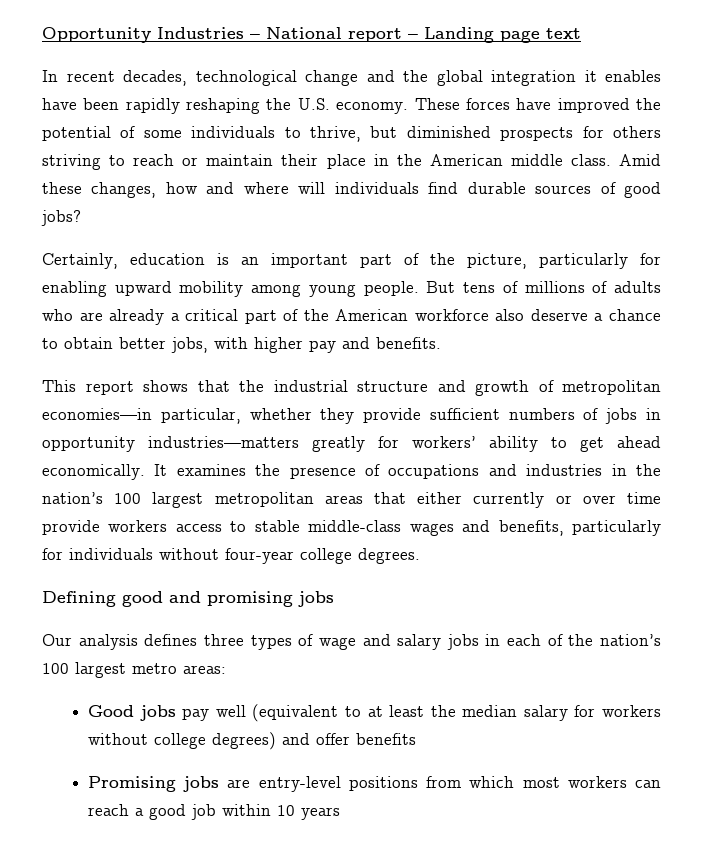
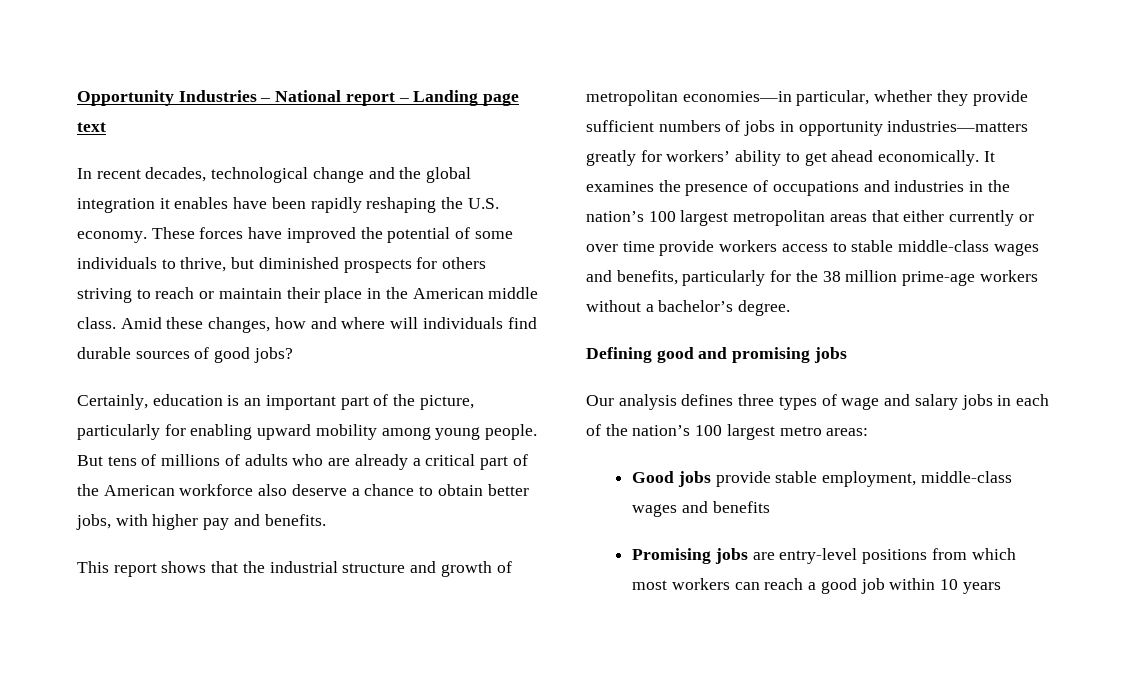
- It examines the presence of occupations and industries in the nation’s 100 largest metropolitan areas that either currently or over time provide workers access to stable middle-class wages and benefits, particularly for individuals without four-year college degrees.
+ It examines the presence of occupations and industries in the nation’s 100 largest metropolitan areas that either currently or over time provide workers access to stable middle-class wages and benefits, particularly for the 38 million prime-age workers without a bachelor’s degree.
- Good jobs pay well (equivalent to at least the median salary for workers without college degrees) and offer benefits
+ Good jobs provide stable employment, middle-class wages and benefits

